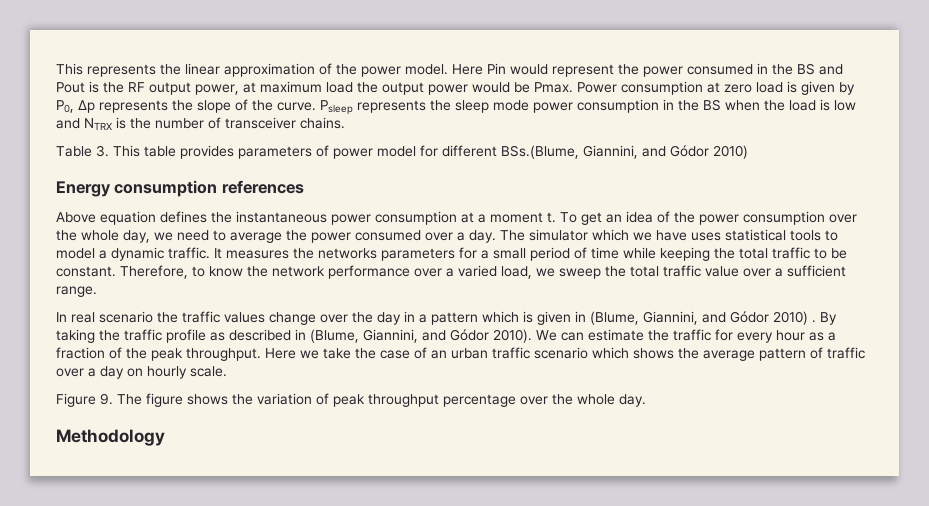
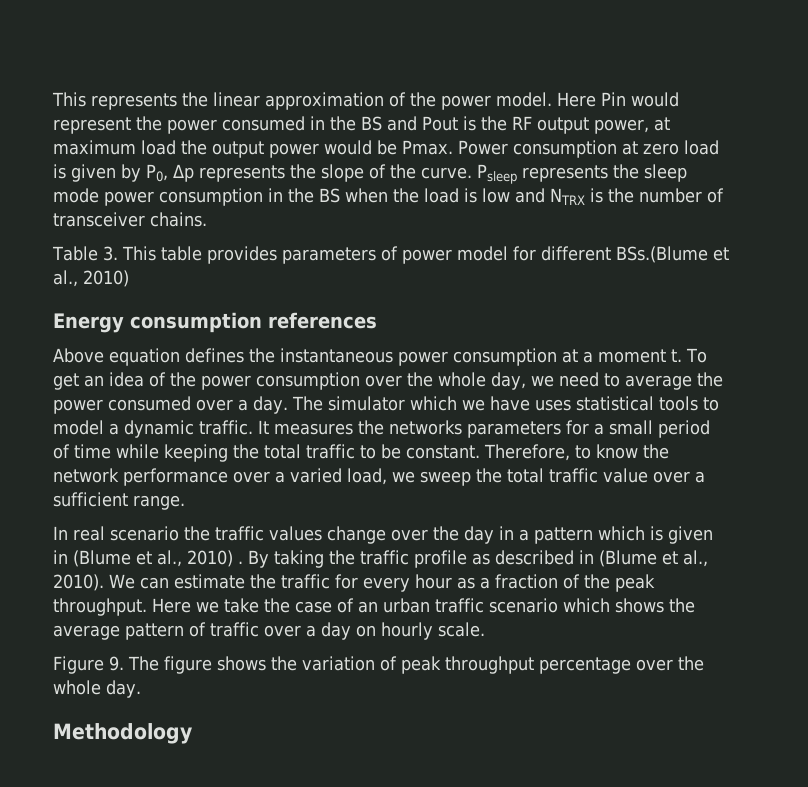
- Table 3. This table provides parameters of power model for different BSs.(Blume, Giannini, and Gódor 2010)
+ Table 3. This table provides parameters of power model for different BSs.(Blume et al., 2010)
- In real scenario the traffic values change over the day in a pattern which is given in (Blume, Giannini, and Gódor 2010) .
+ In real scenario the traffic values change over the day in a pattern which is given in (Blume et al., 2010) .
- By taking the traffic profile as described in (Blume, Giannini, and Gódor 2010).
+ By taking the traffic profile as described in (Blume et al., 2010).

